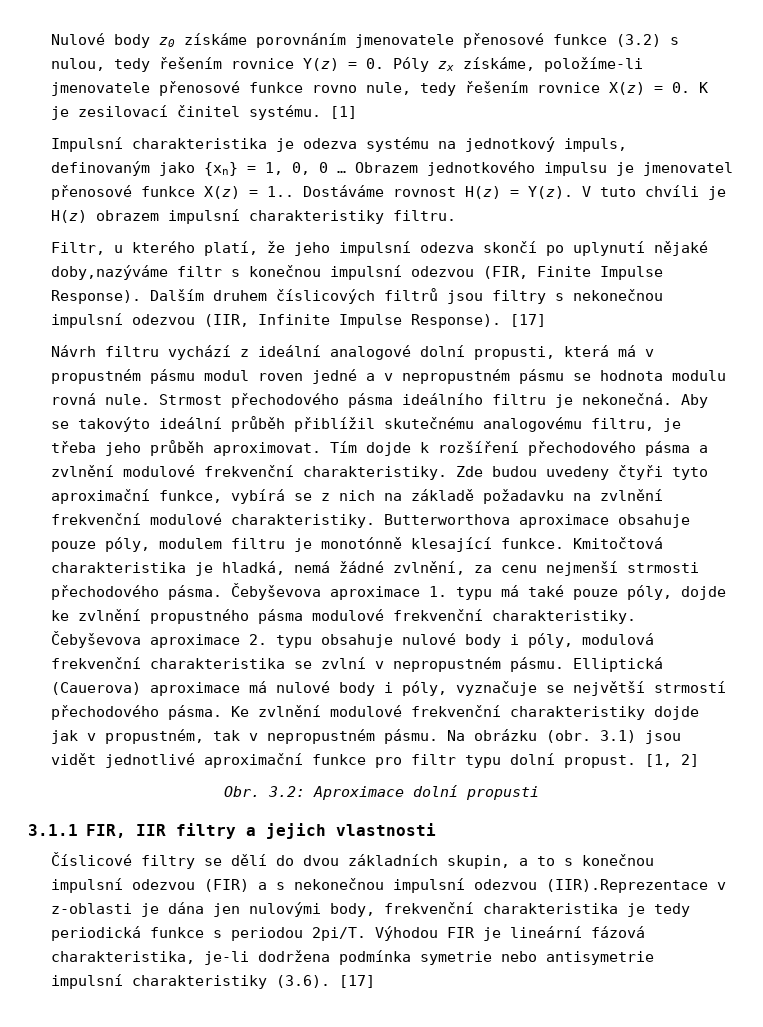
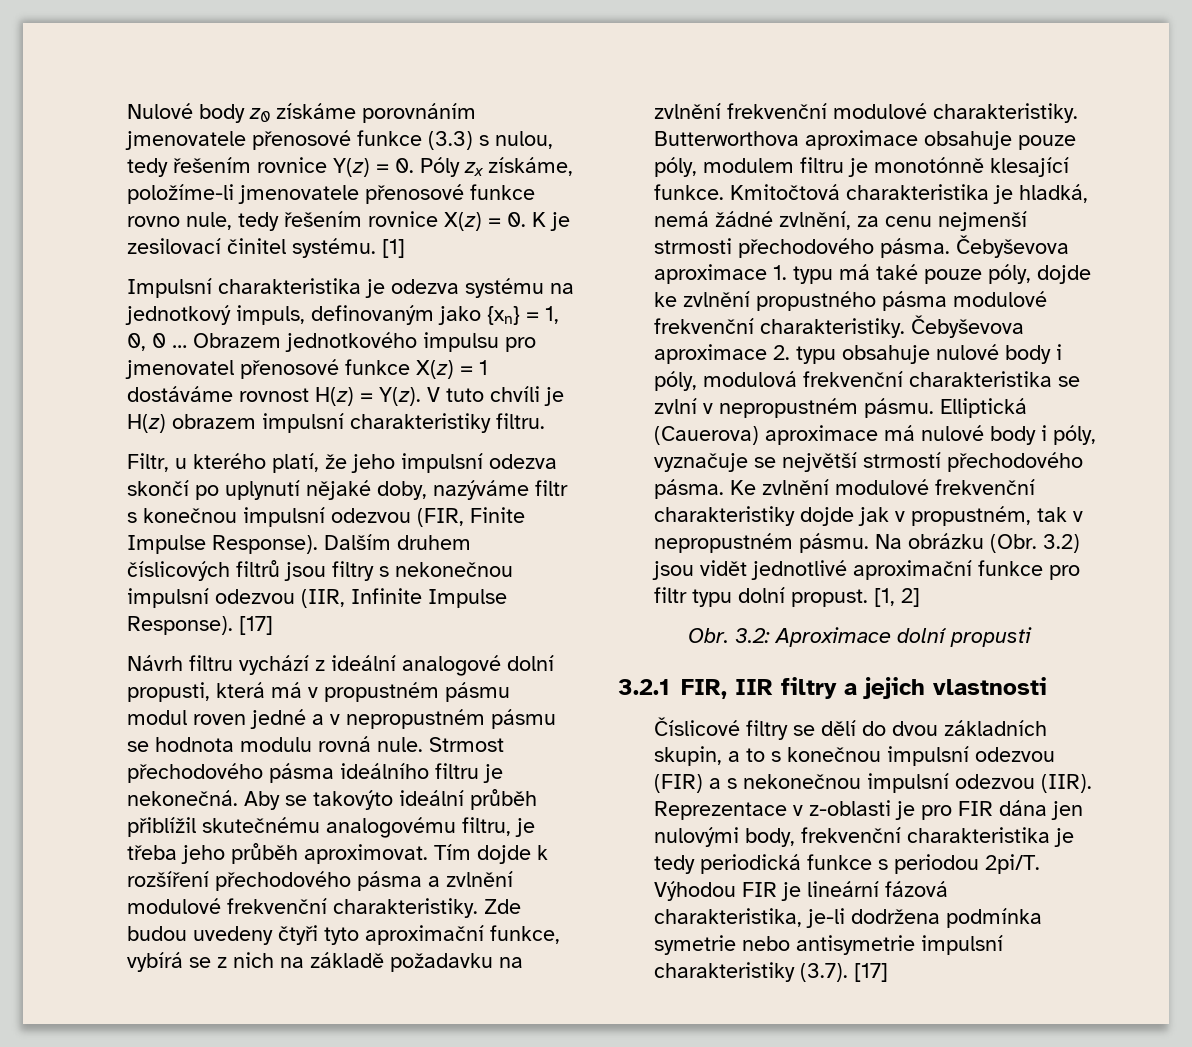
- Nulové body z0 získáme porovnáním jmenovatele přenosové funkce (3.2) s nulou, tedy řešením rovnice Y(z) = 0. Póly zx získáme, položíme-li jmenovatele přenosové funkce rovno nule, tedy řešením rovnice X(z) = 0. K je zesilovací činitel systému.
+ Nulové body z0 získáme porovnáním jmenovatele přenosové funkce (3.3) s nulou, tedy řešením rovnice Y(z) = 0. Póly zx získáme, položíme-li jmenovatele přenosové funkce rovno nule, tedy řešením rovnice X(z) = 0. K je zesilovací činitel systému.
- Obrazem jednotkového impulsu je jmenovatel přenosové funkce X(z) = 1.. Dostáváme rovnost H(z) = Y(z).
+ Obrazem jednotkového impulsu pro jmenovatel přenosové funkce X(z) = 1 dostáváme rovnost H(z) = Y(z).
- Filtr, u kterého platí, že jeho impulsní odezva skončí po uplynutí nějaké doby,nazýváme filtr s konečnou impulsní odezvou (FIR, Finite Impulse Response).
+ Filtr, u kterého platí, že jeho impulsní odezva skončí po uplynutí nějaké doby, nazýváme filtr s konečnou impulsní odezvou (FIR, Finite Impulse Response).
- Na obrázku (obr. 3.1) jsou vidět jednotlivé aproximační funkce pro filtr typu dolní propust.
+ Na obrázku (Obr. 3.2) jsou vidět jednotlivé aproximační funkce pro filtr typu dolní propust.
- 3.1.1 FIR, IIR filtry a jejich vlastnosti
+ 3.2.1 FIR, IIR filtry a jejich vlastnosti
- Číslicové filtry se dělí do dvou základních skupin, a to s konečnou impulsní odezvou (FIR) a s nekonečnou impulsní odezvou (IIR).Reprezentace v z-oblasti je dána jen nulovými body, frekvenční charakteristika je tedy periodická funkce s periodou 2pi/T.
+ Číslicové filtry se dělí do dvou základních skupin, a to s konečnou impulsní odezvou (FIR) a s nekonečnou impulsní odezvou (IIR). Reprezentace v z-oblasti je pro FIR dána jen nulovými body, frekvenční charakteristika je tedy periodická funkce s periodou 2pi/T.
- Výhodou FIR je lineární fázová charakteristika, je-li dodržena podmínka symetrie nebo antisymetrie impulsní charakteristiky (3.6). [17]
+ Výhodou FIR je lineární fázová charakteristika, je-li dodržena podmínka symetrie nebo antisymetrie impulsní charakteristiky (3.7). [17]

